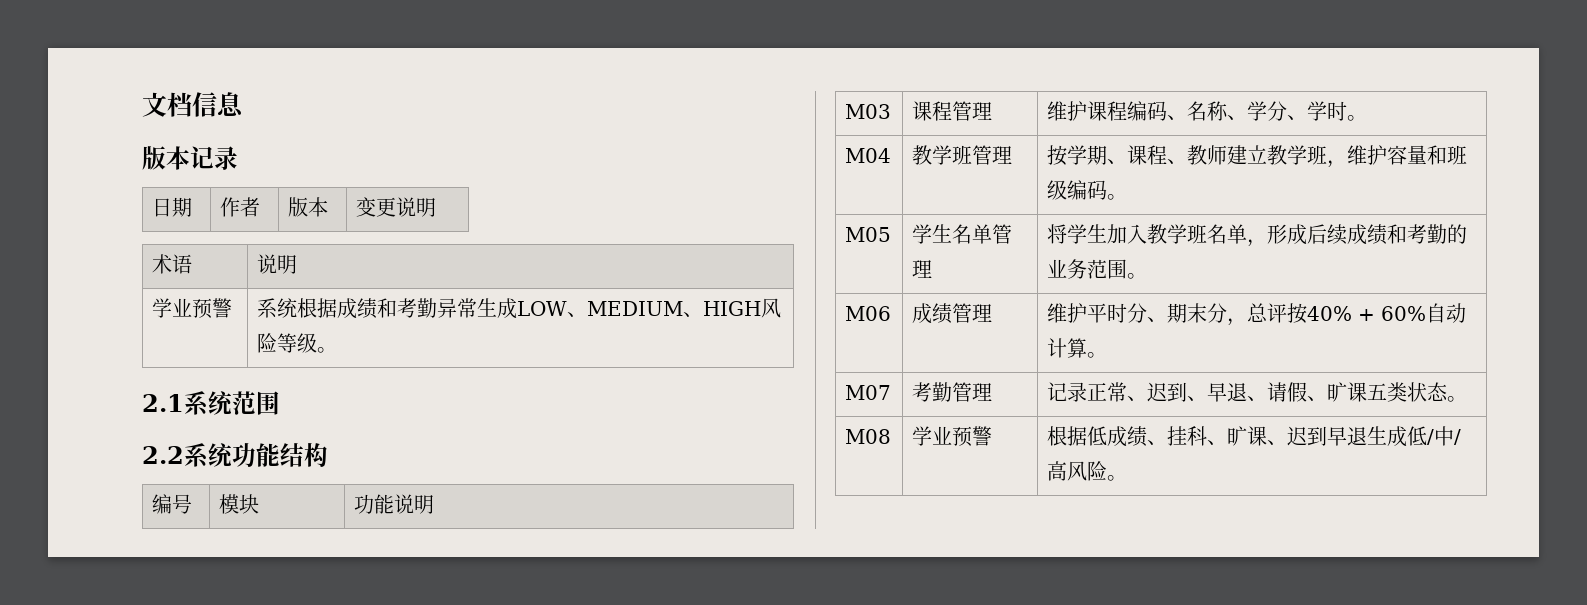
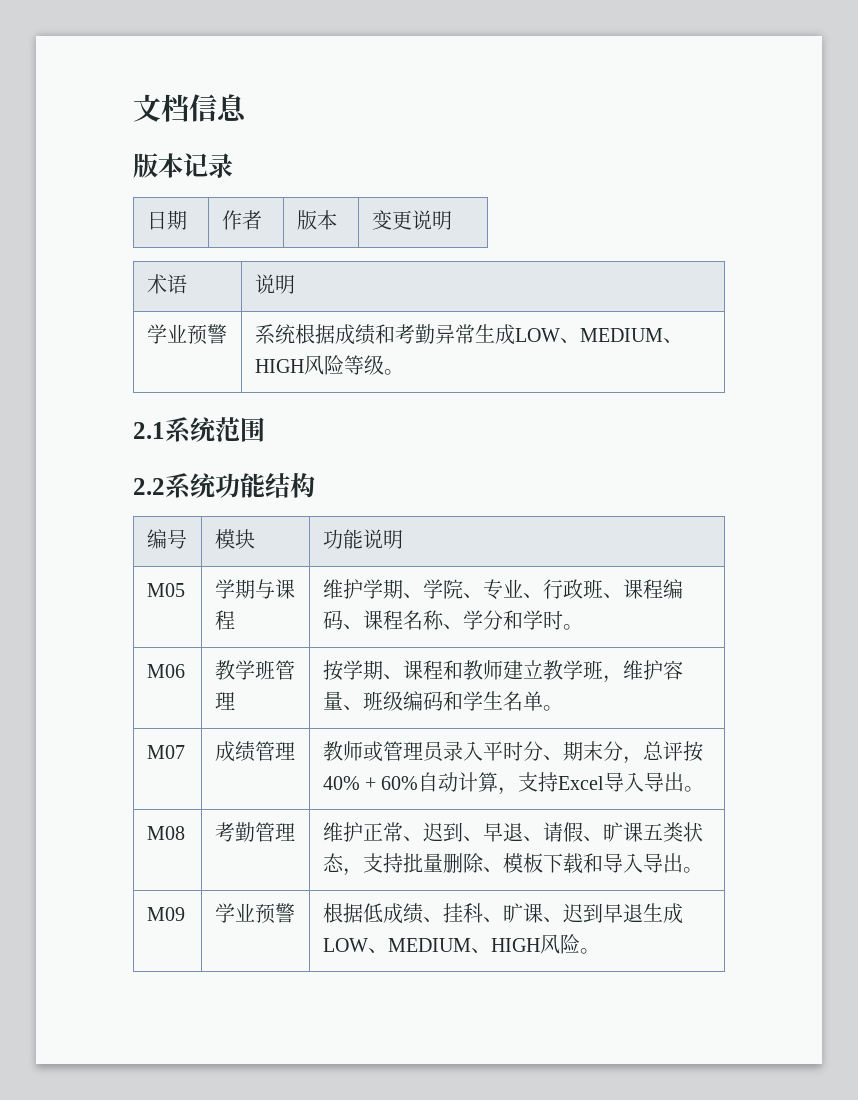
- M03 | 课程管理 | 维护课程编码、名称、学分、学时。
+ M05 | 学期与课程 | 维护学期、学院、专业、行政班、课程编码、课程名称、学分和学时。
- M04 | 教学班管理 | 按学期、课程、教师建立教学班，维护容量和班级编码。
- M05 | 学生名单管理 | 将学生加入教学班名单，形成后续成绩和考勤的业务范围。
- M06 | 成绩管理 | 维护平时分、期末分，总评按40% + 60%自动计算。
- M07 | 考勤管理 | 记录正常、迟到、早退、请假、旷课五类状态。
- M08 | 学业预警 | 根据低成绩、挂科、旷课、迟到早退生成低/中/高风险。
+ M06 | 教学班管理 | 按学期、课程和教师建立教学班，维护容量、班级编码和学生名单。
+ M07 | 成绩管理 | 教师或管理员录入平时分、期末分，总评按40% + 60%自动计算，支持Excel导入导出。
+ M08 | 考勤管理 | 维护正常、迟到、早退、请假、旷课五类状态，支持批量删除、模板下载和导入导出。
+ M09 | 学业预警 | 根据低成绩、挂科、旷课、迟到早退生成LOW、MEDIUM、HIGH风险。

